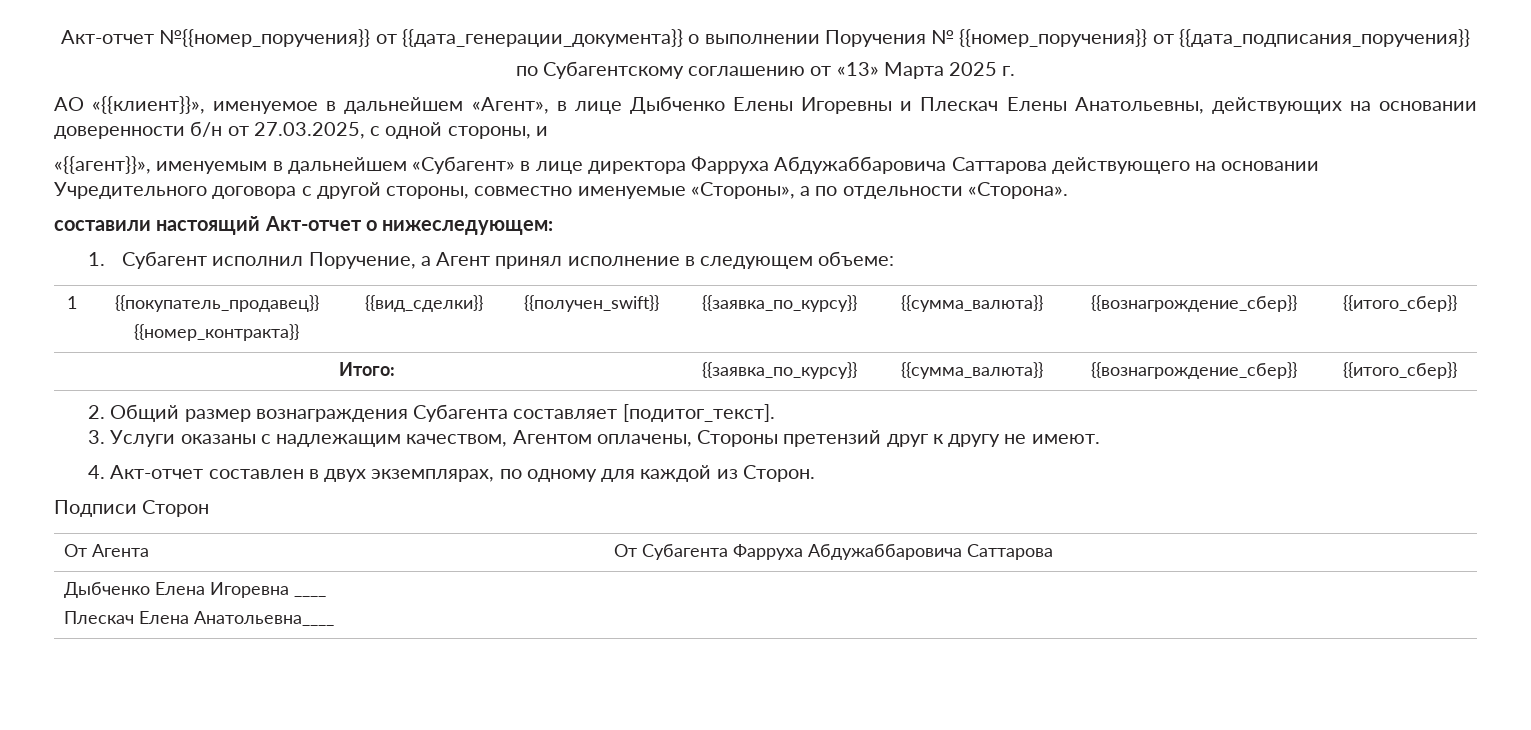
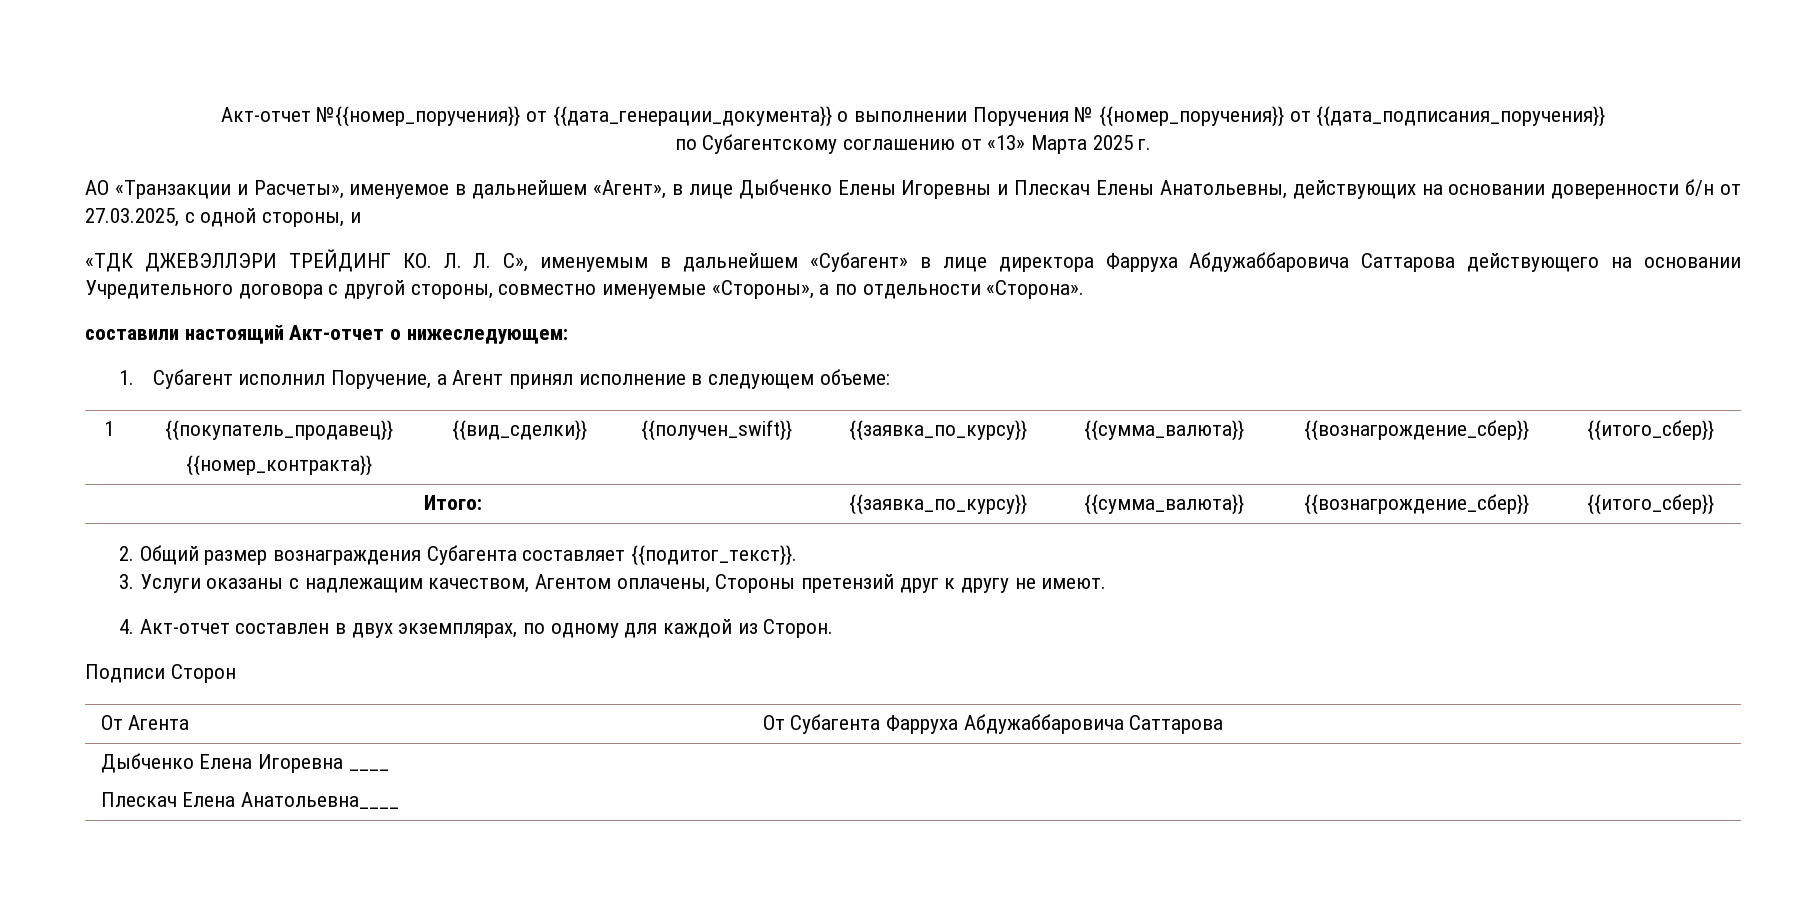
- AO «{{клиент}}», именуемое в дальнейшем «Агент», в лице Дыбченко Елены Игоревны и Плескач Елены Анатольевны, действующих на основании доверенности б/н от 27.03.2025, с одной стороны, и
+ AO «Транзакции и Расчеты», именуемое в дальнейшем «Агент», в лице Дыбченко Елены Игоревны и Плескач Елены Анатольевны, действующих на основании доверенности б/н от 27.03.2025, с одной стороны, и
- «{{агент}}», именуемым в дальнейшем «Субагент» в лице директора Фарруха Абдужаббаровича Саттарова действующего на основании Учредительного договора с другой стороны, совместно именуемые «Стороны», а по отдельности «Сторона».
+ «ТДК ДЖЕВЭЛЛЭРИ ТРЕЙДИНГ КО. Л. Л. С», именуемым в дальнейшем «Субагент» в лице директора Фарруха Абдужаббаровича Саттарова действующего на основании Учредительного договора с другой стороны, совместно именуемые «Стороны», а по отдельности «Сторона».
- 2. Общий размер вознаграждения Субагента составляет [подитог_текст].
+ 2. Общий размер вознаграждения Субагента составляет {{подитог_текст}}.

